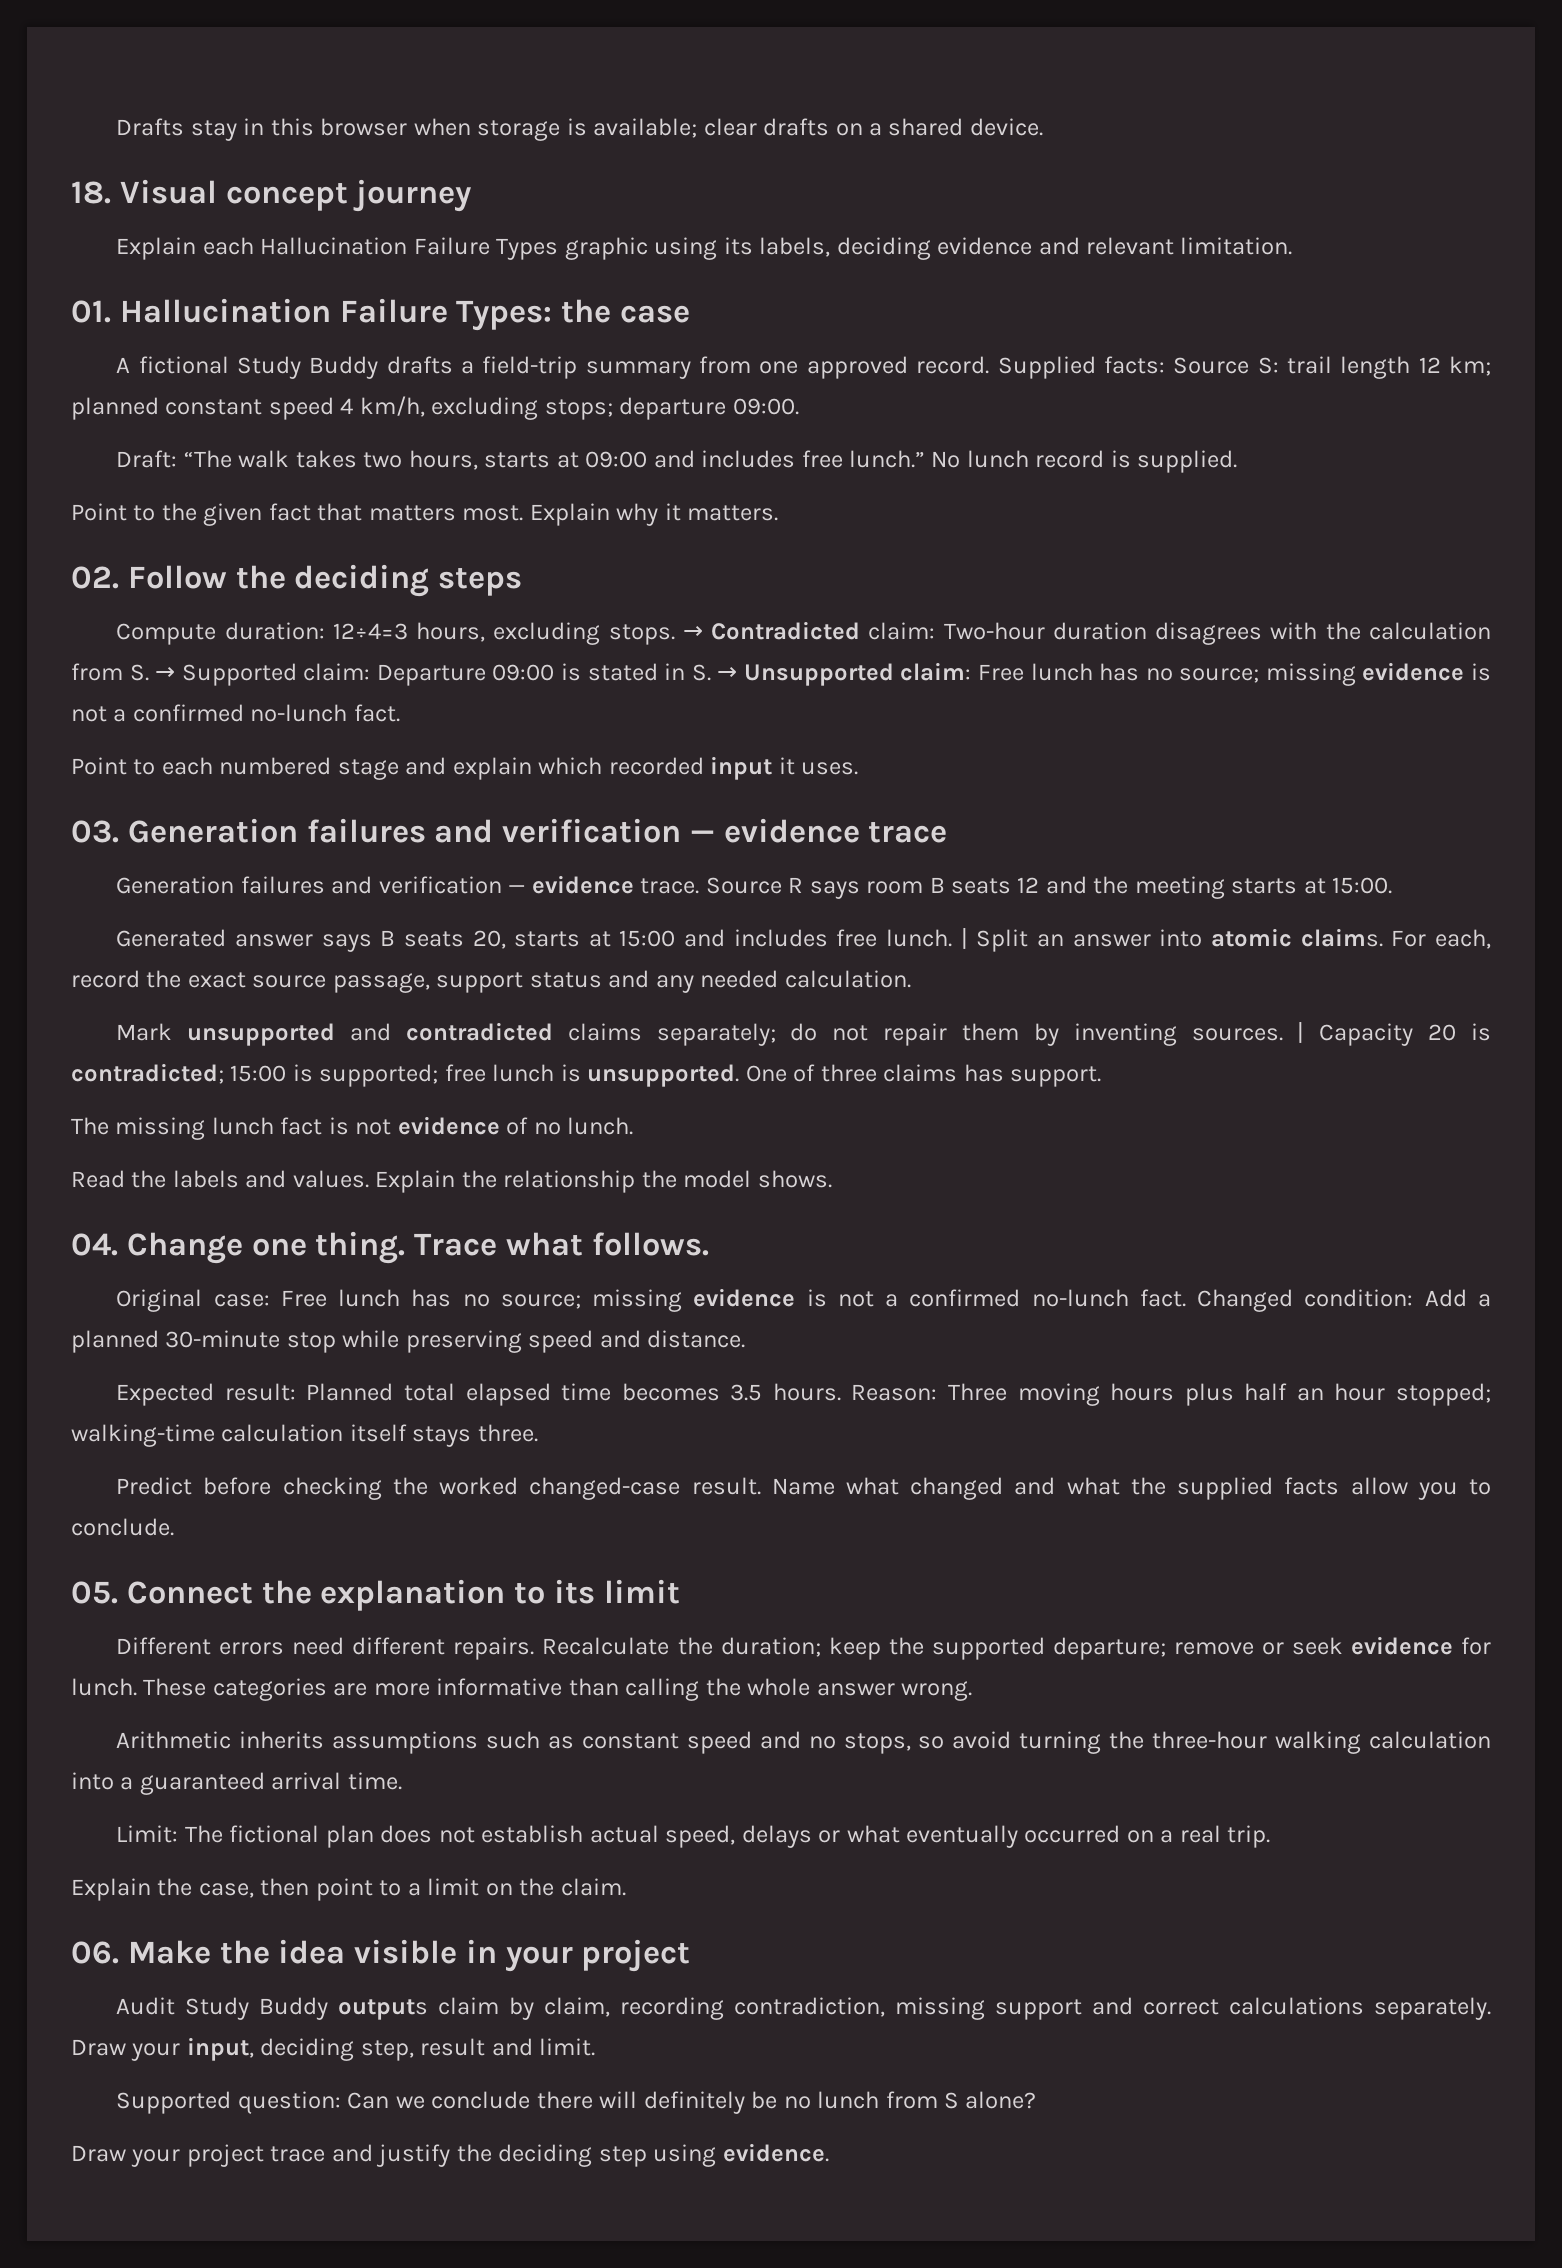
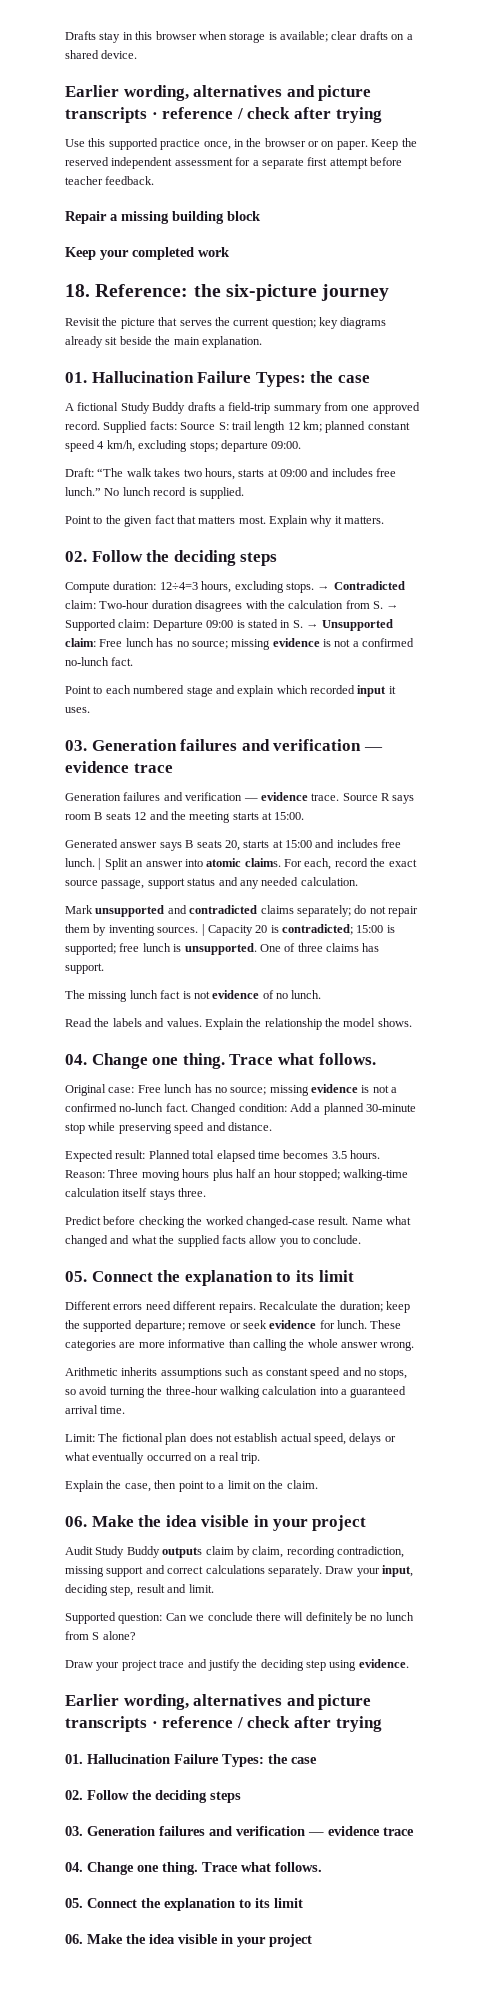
  Drafts stay in this browser when storage is available; clear drafts on a shared device.
- 18. Visual concept journey
- Explain each Hallucination Failure Types graphic using its labels, deciding evidence and relevant limitation.
+ Earlier wording, alternatives and picture transcripts · reference / check after trying
+ Use this supported practice once, in the browser or on paper. Keep the reserved independent assessment for a separate first attempt before teacher feedback.
+ Repair a missing building block
+ Keep your completed work
+ 18. Reference: the six-picture journey
+ Revisit the picture that serves the current question; key diagrams already sit beside the main explanation.
  Draw your project trace and justify the deciding step using evidence.
+ Earlier wording, alternatives and picture transcripts · reference / check after trying
+ 01. Hallucination Failure Types: the case
+ 02. Follow the deciding steps
+ 03. Generation failures and verification — evidence trace
+ 04. Change one thing. Trace what follows.
+ 05. Connect the explanation to its limit
+ 06. Make the idea visible in your project

